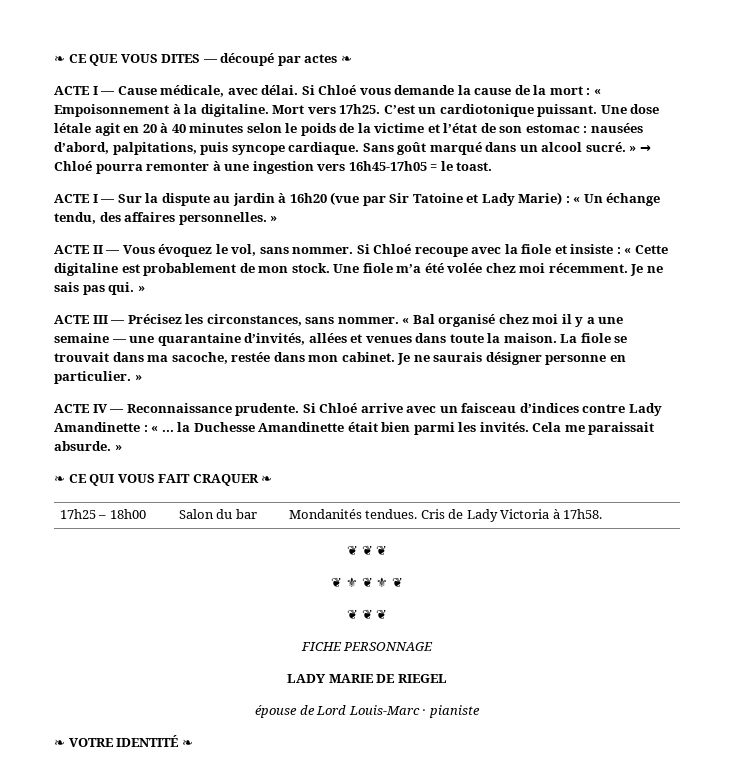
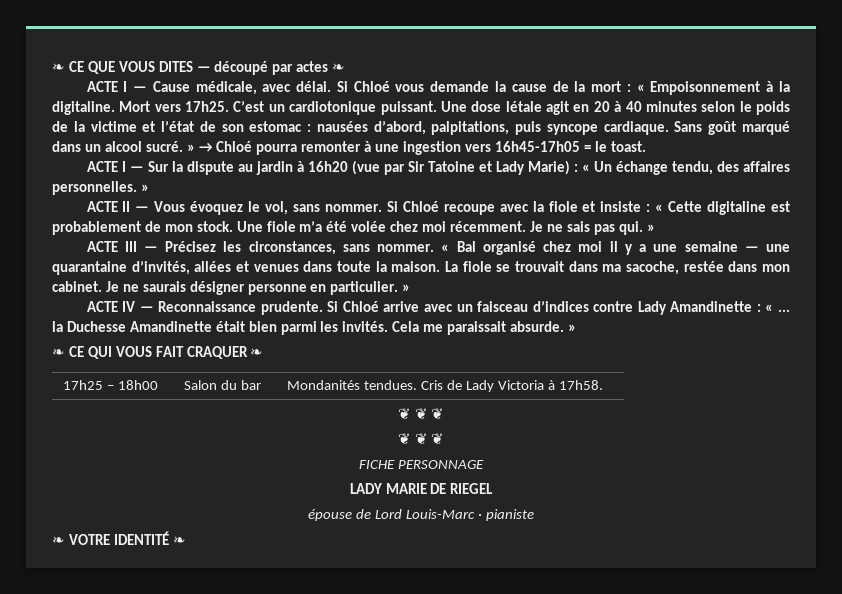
- ❦ ⚜ ❦ ⚜ ❦

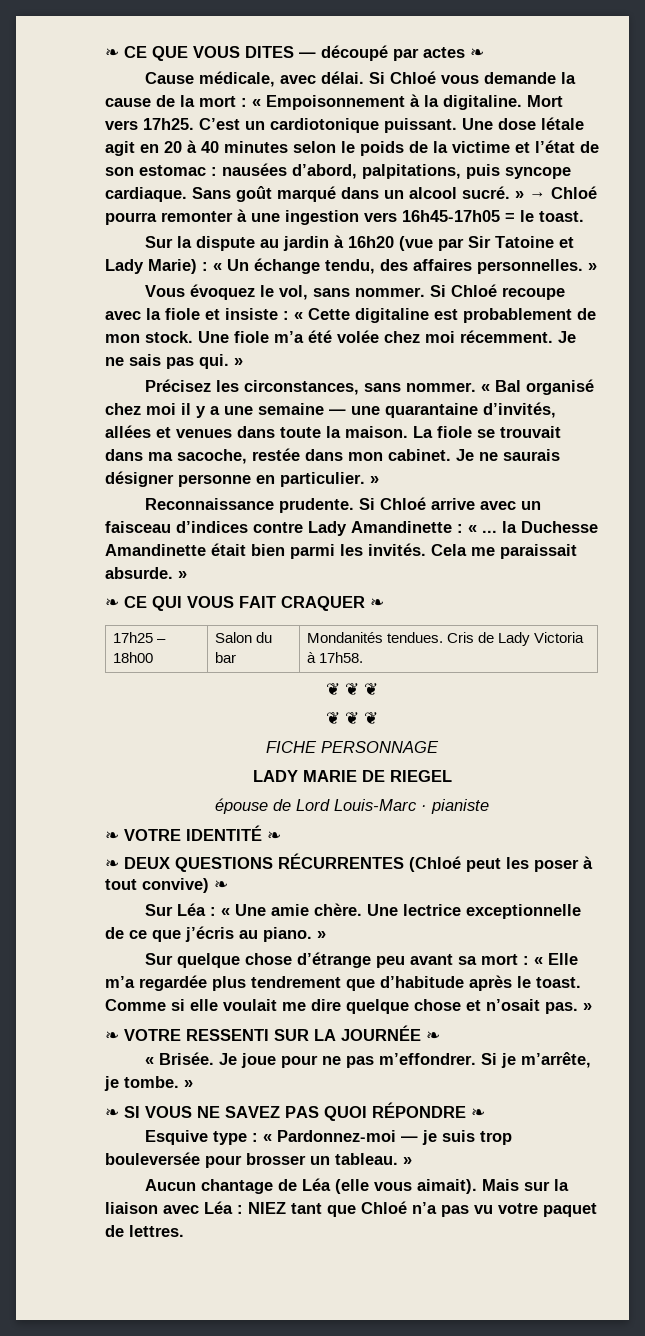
- ACTE I — Cause médicale, avec délai.
+ Cause médicale, avec délai.
- ACTE I — Sur la dispute au jardin à 16h20 (vue par Sir Tatoine et Lady Marie) : « Un échange tendu, des affaires personnelles. »
+ Sur la dispute au jardin à 16h20 (vue par Sir Tatoine et Lady Marie) : « Un échange tendu, des affaires personnelles. »
- ACTE II — Vous évoquez le vol, sans nommer.
+ Vous évoquez le vol, sans nommer.
- ACTE III — Précisez les circonstances, sans nommer.
+ Précisez les circonstances, sans nommer.
- ACTE IV — Reconnaissance prudente.
+ Reconnaissance prudente.
+ ❧ DEUX QUESTIONS RÉCURRENTES (Chloé peut les poser à tout convive) ❧
+ Sur Léa : « Une amie chère. Une lectrice exceptionnelle de ce que j’écris au piano. »
+ Sur quelque chose d’étrange peu avant sa mort : « Elle m’a regardée plus tendrement que d’habitude après le toast. Comme si elle voulait me dire quelque chose et n’osait pas. »
+ ❧ VOTRE RESSENTI SUR LA JOURNÉE ❧
+ « Brisée. Je joue pour ne pas m’effondrer. Si je m’arrête, je tombe. »
+ ❧ SI VOUS NE SAVEZ PAS QUOI RÉPONDRE ❧
+ Esquive type : « Pardonnez-moi — je suis trop bouleversée pour brosser un tableau. »
+ Aucun chantage de Léa (elle vous aimait). Mais sur la liaison avec Léa : NIEZ tant que Chloé n’a pas vu votre paquet de lettres.

